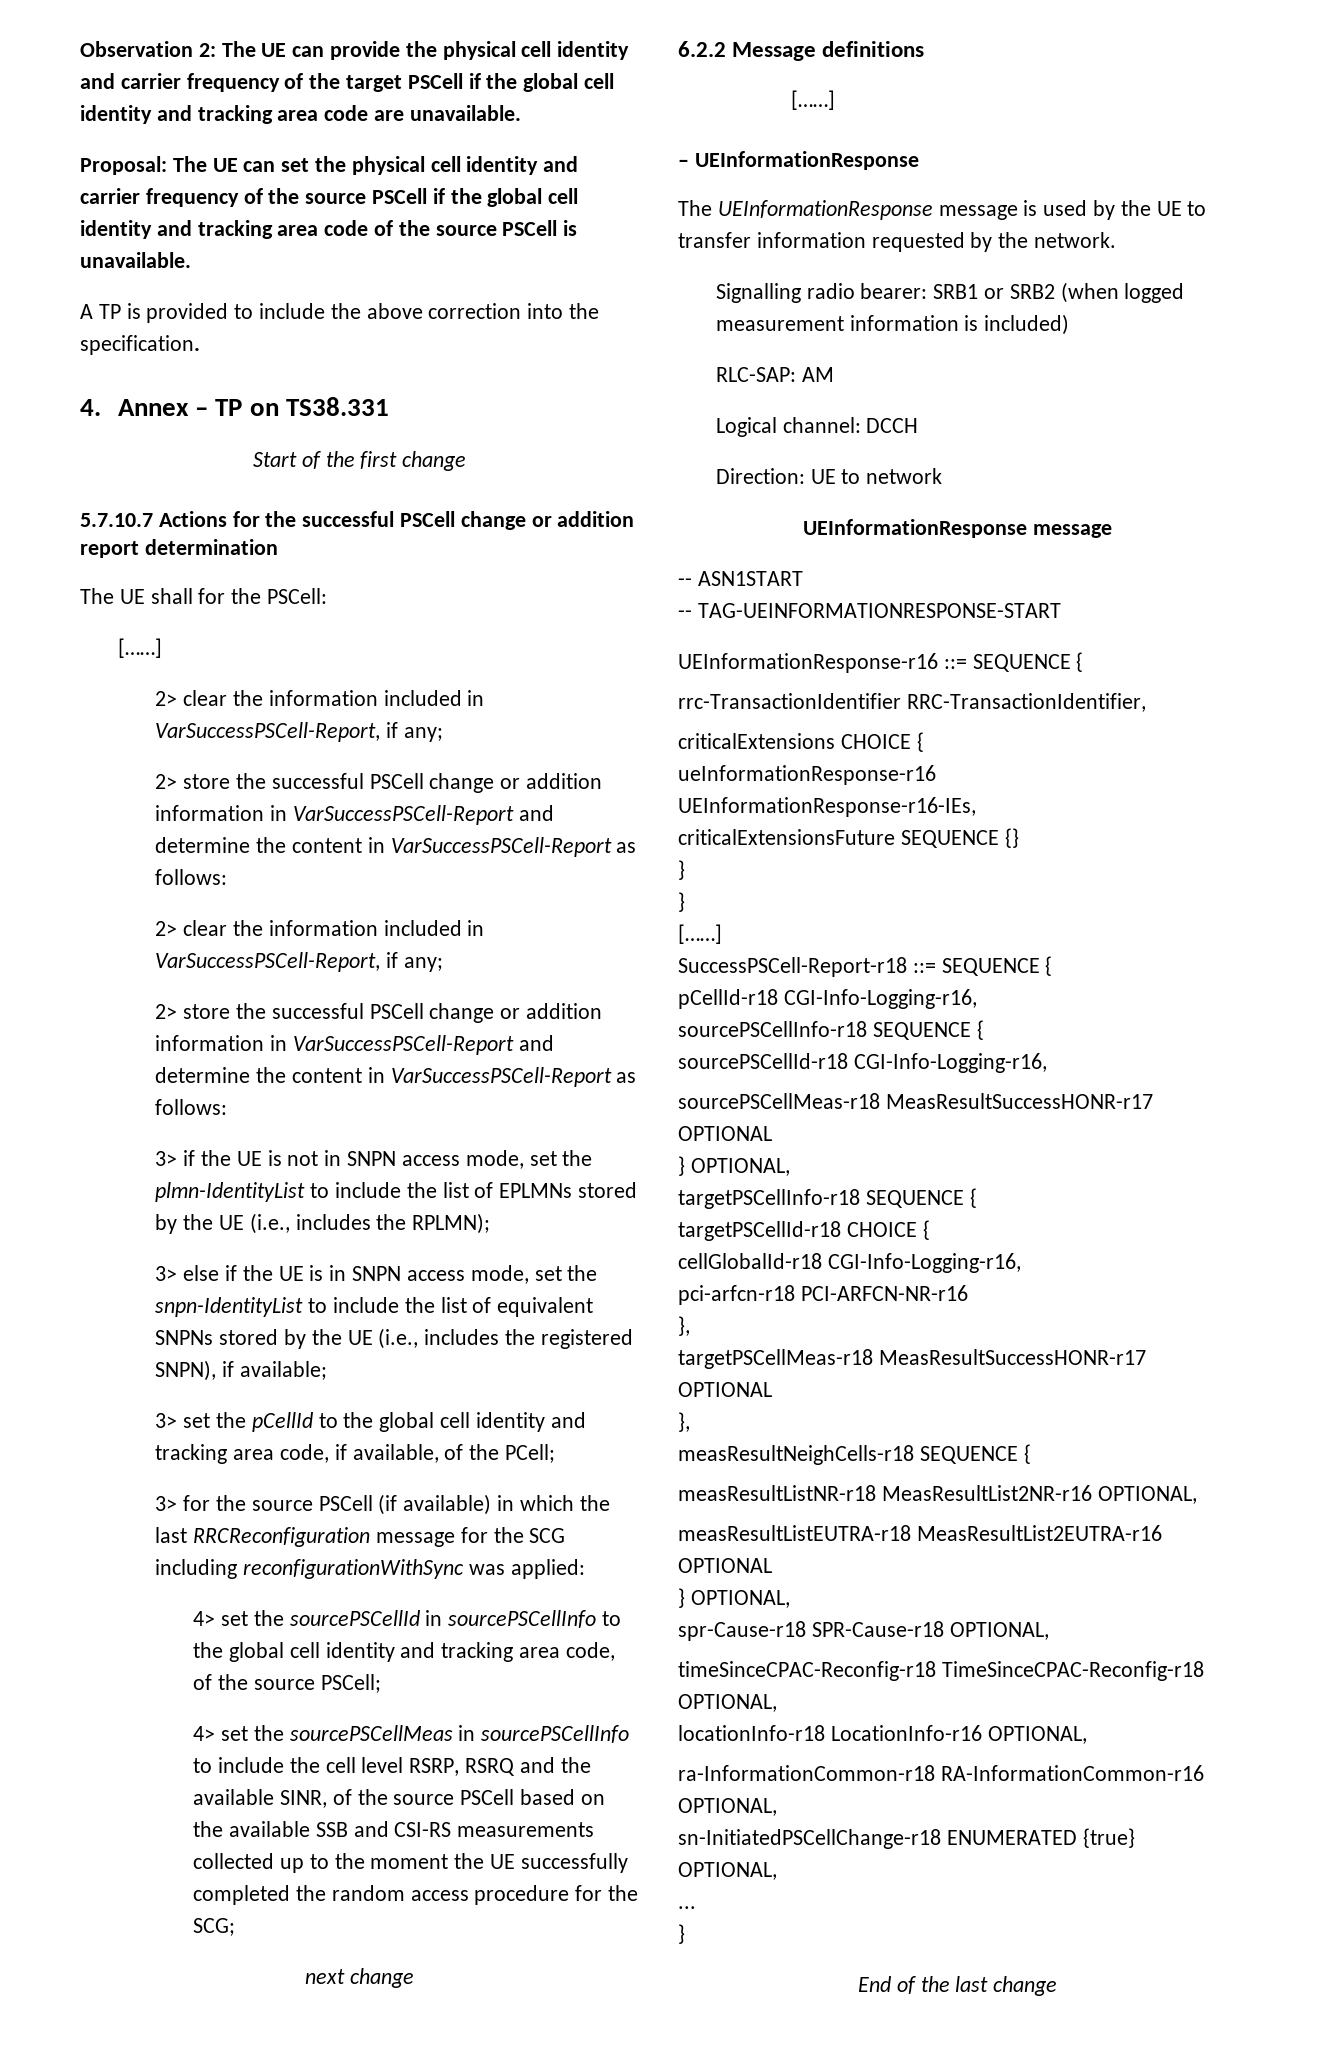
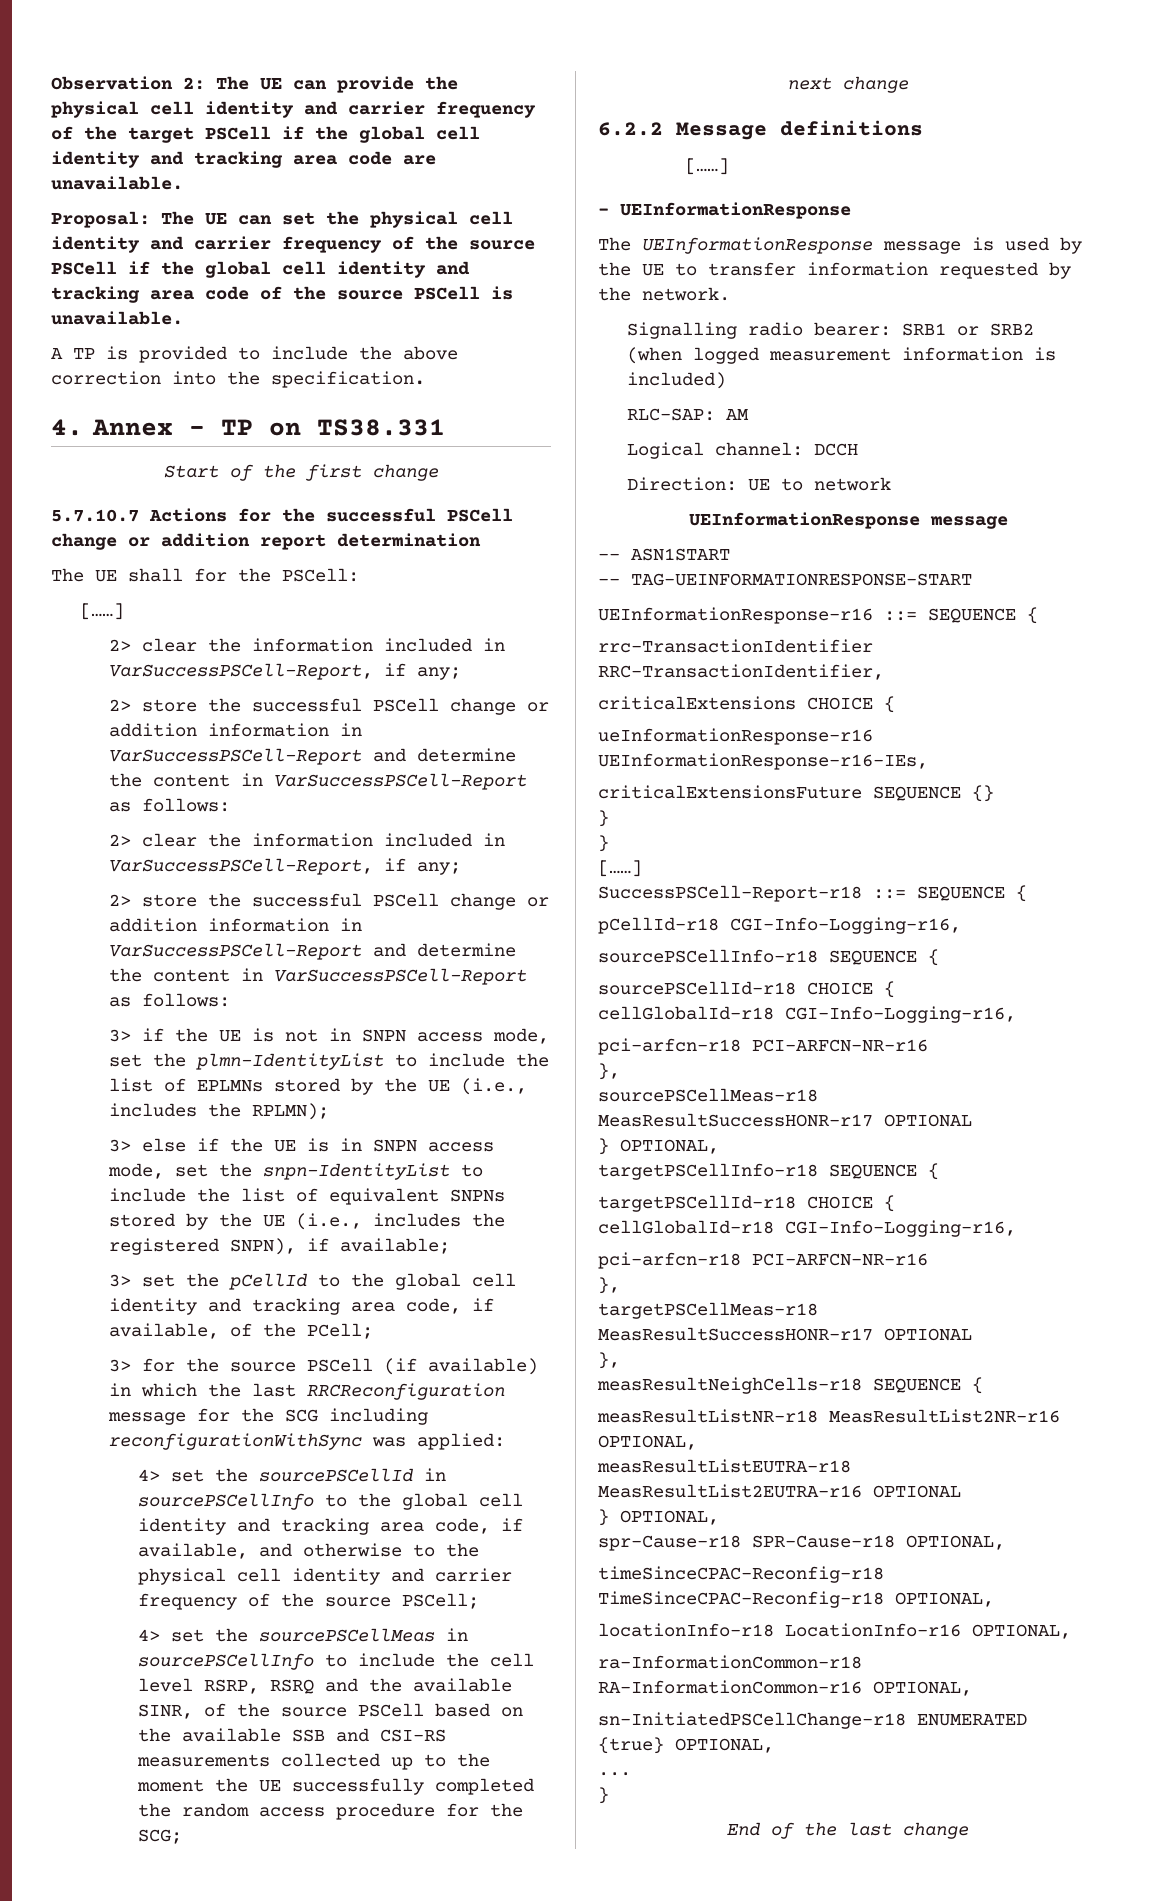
- 4> set the sourcePSCellId in sourcePSCellInfo to the global cell identity and tracking area code, of the source PSCell;
+ 4> set the sourcePSCellId in sourcePSCellInfo to the global cell identity and tracking area code, if available, and otherwise to the physical cell identity and carrier frequency of the source PSCell;
- sourcePSCellId-r18 CGI-Info-Logging-r16,
+ sourcePSCellId-r18 CHOICE {
+ cellGlobalId-r18 CGI-Info-Logging-r16,
+ pci-arfcn-r18 PCI-ARFCN-NR-r16
+ },

